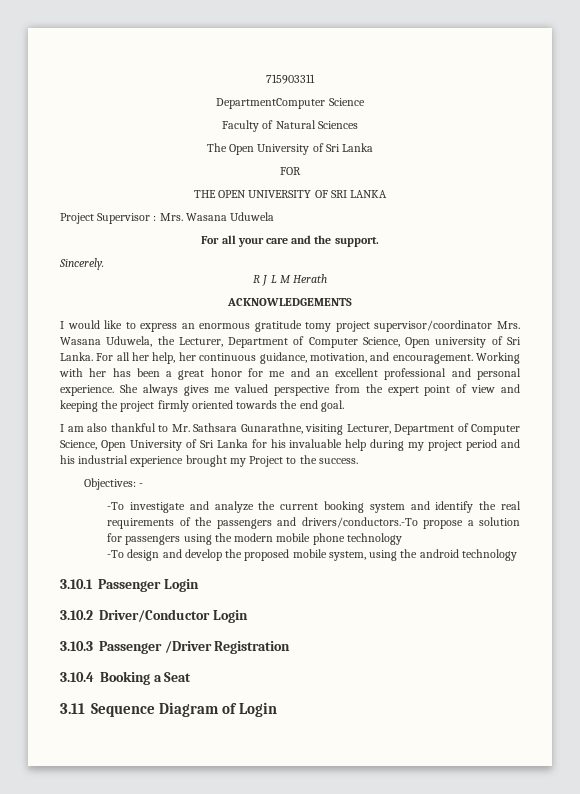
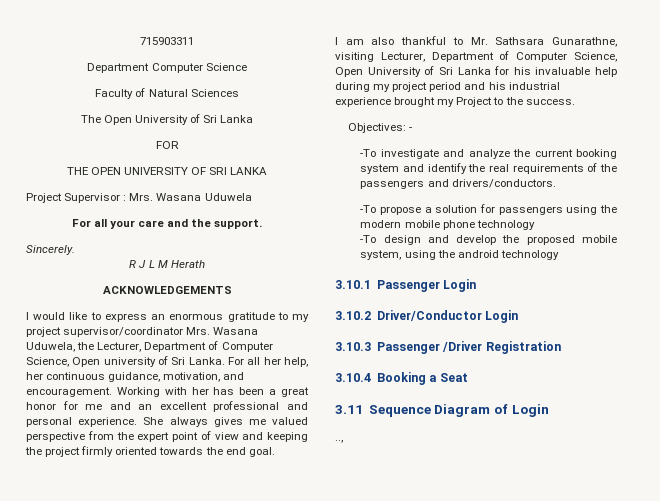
- DepartmentComputer Science
+ Department Computer Science
- I would like to express an enormous gratitude tomy project supervisor/coordinator Mrs. Wasana Uduwela, the Lecturer, Department of Computer Science, Open university of Sri Lanka.
+ I would like to express an enormous gratitude to my project supervisor/coordinator Mrs. Wasana Uduwela, the Lecturer, Department of Computer Science, Open university of Sri Lanka.
- -To investigate and analyze the current booking system and identify the real requirements of the passengers and drivers/conductors.-To propose a solution for passengers using the modern mobile phone technology
+ -To investigate and analyze the current booking system and identify the real requirements of the passengers and drivers/conductors.
+ -To propose a solution for passengers using the modern mobile phone technology
+ ..,

